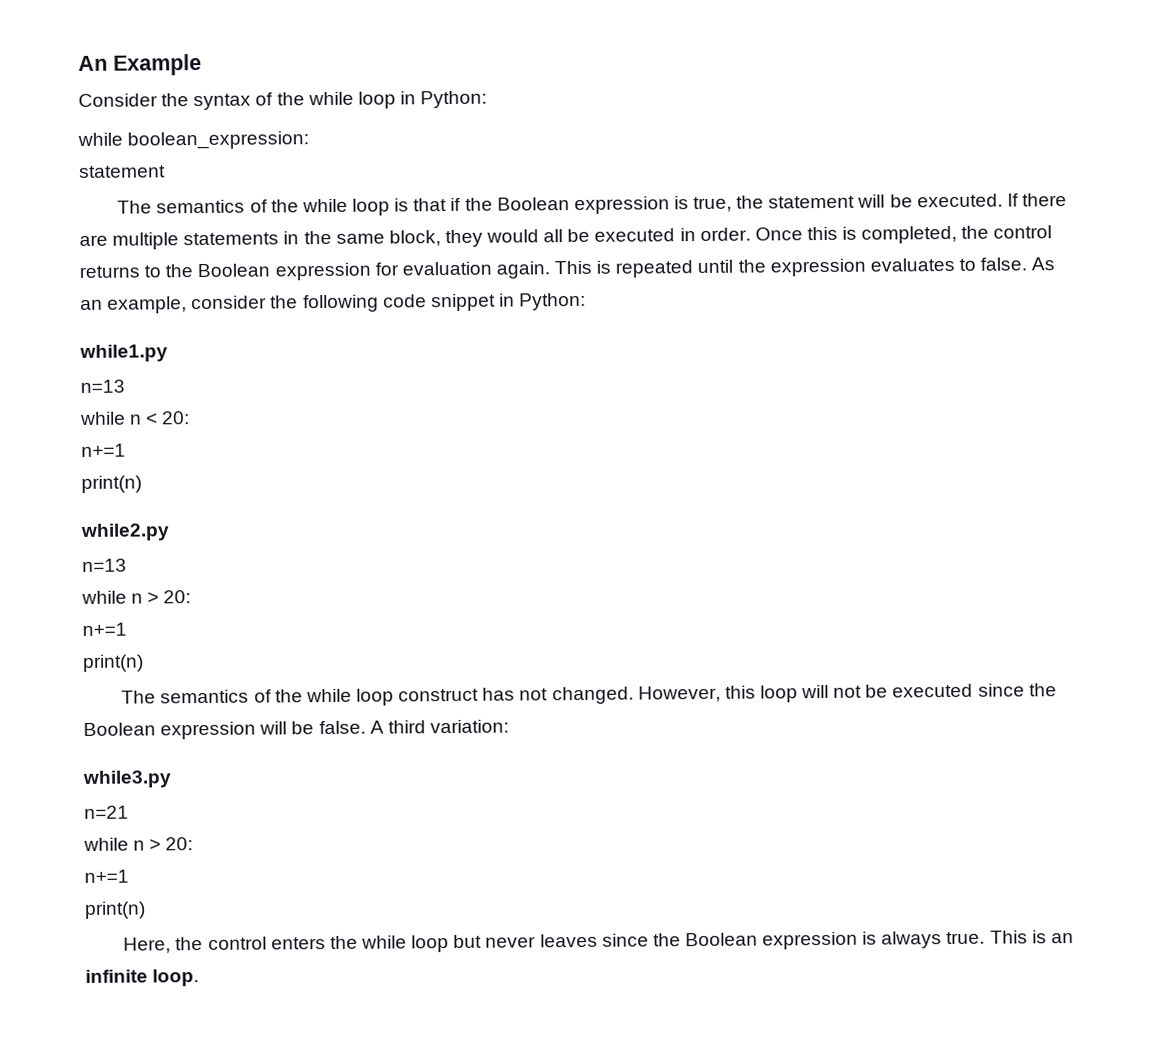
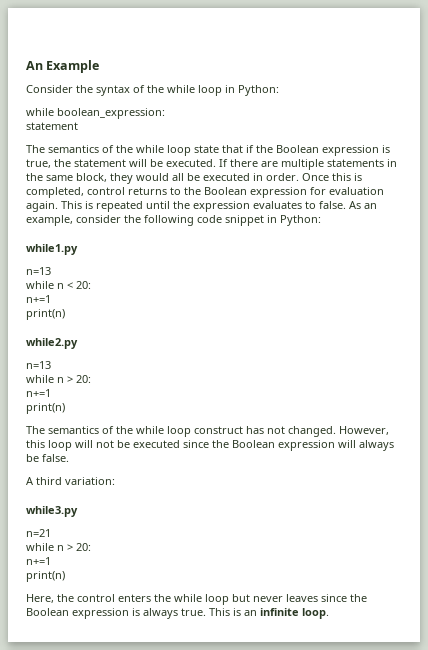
- The semantics of the while loop is that if the Boolean expression is true, the statement will be executed.
+ The semantics of the while loop state that if the Boolean expression is true, the statement will be executed.
- Once this is completed, the control returns to the Boolean expression for evaluation again.
+ Once this is completed, control returns to the Boolean expression for evaluation again.
- However, this loop will not be executed since the Boolean expression will be false. A third variation:
+ However, this loop will not be executed since the Boolean expression will always be false.
+ A third variation:

